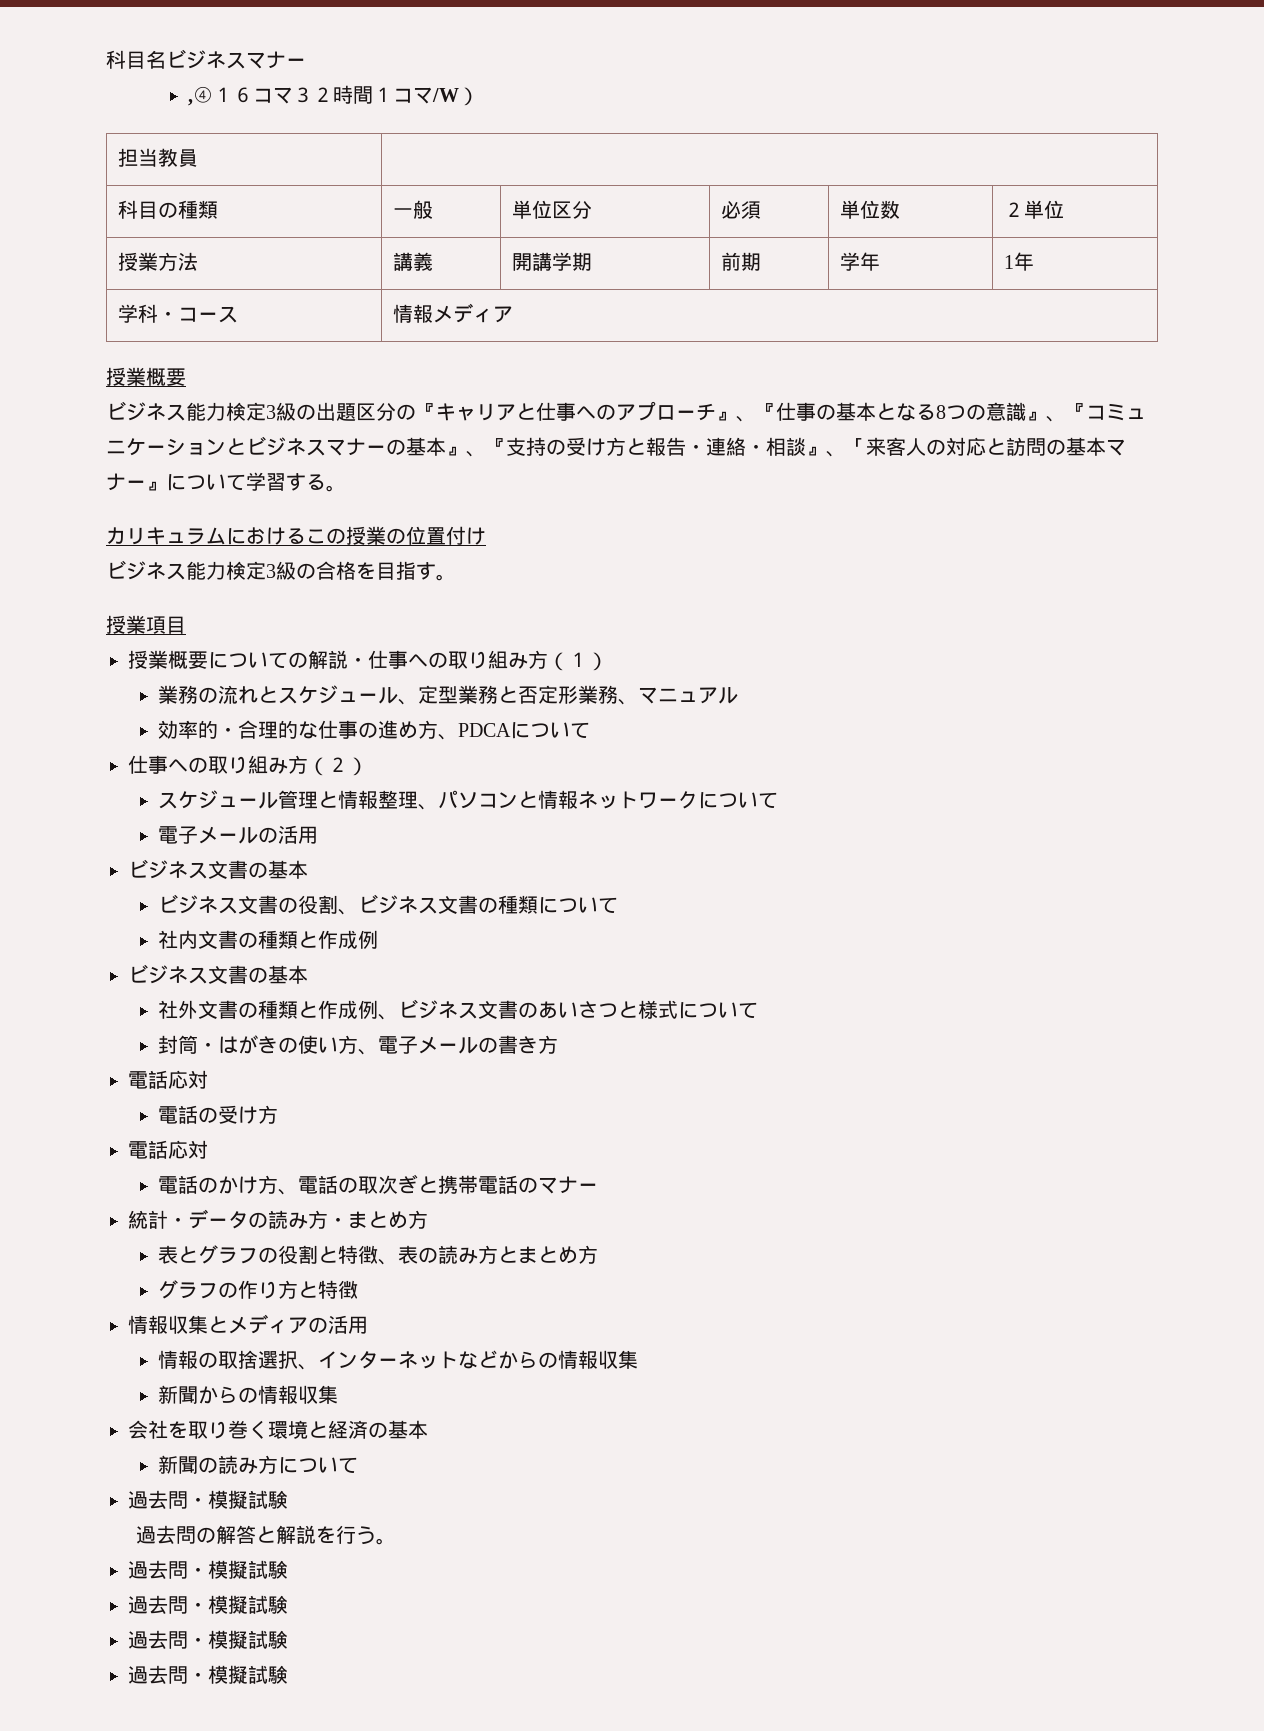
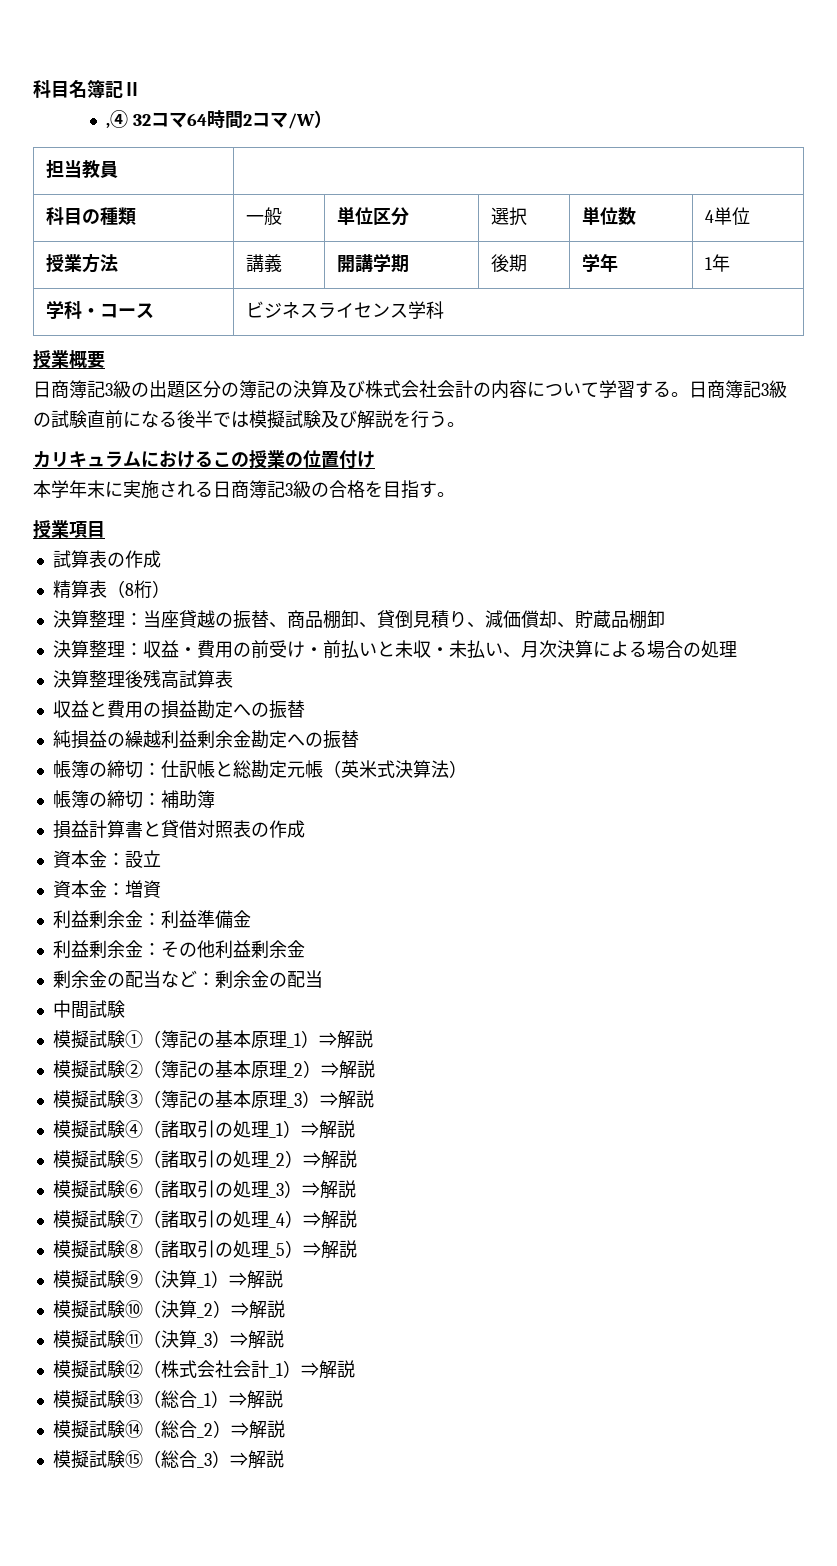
- 科目名ビジネスマナー
- ,④１６コマ３２時間１コマ/W）
+ 科目名簿記Ⅱ
+ ,④ 32コマ64時間2コマ/W）
- 科目の種類 | 一般 | 単位区分 | 必須 | 単位数 | ２単位
+ 科目の種類 | 一般 | 単位区分 | 選択 | 単位数 | 4単位
- 授業方法 | 講義 | 開講学期 | 前期 | 学年 | 1年
+ 授業方法 | 講義 | 開講学期 | 後期 | 学年 | 1年
- 学科・コース | 情報メディア
+ 学科・コース | ビジネスライセンス学科
  授業概要
- ビジネス能力検定3級の出題区分の『キャリアと仕事へのアプローチ』、『仕事の基本となる8つの意識』、『コミュニケーションとビジネスマナーの基本』、『支持の受け方と報告・連絡・相談』、「来客人の対応と訪問の基本マナー』について学習する。
+ 日商簿記3級の出題区分の簿記の決算及び株式会社会計の内容について学習する。日商簿記3級の試験直前になる後半では模擬試験及び解説を行う。
- ビジネス能力検定3級の合格を目指す。
+ 本学年末に実施される日商簿記3級の合格を目指す。
- 授業概要についての解説・仕事への取り組み方（１）
- 業務の流れとスケジュール、定型業務と否定形業務、マニュアル
- 効率的・合理的な仕事の進め方、PDCAについて
- 仕事への取り組み方（２）
- スケジュール管理と情報整理、パソコンと情報ネットワークについて
- 電子メールの活用
- ビジネス文書の基本
- ビジネス文書の役割、ビジネス文書の種類について
- 社内文書の種類と作成例
- ビジネス文書の基本
- 社外文書の種類と作成例、ビジネス文書のあいさつと様式について
- 封筒・はがきの使い方、電子メールの書き方
- 電話応対
- 電話の受け方
- 電話応対
- 電話のかけ方、電話の取次ぎと携帯電話のマナー
- 統計・データの読み方・まとめ方
- 表とグラフの役割と特徴、表の読み方とまとめ方
- グラフの作り方と特徴
- 情報収集とメディアの活用
- 情報の取捨選択、インターネットなどからの情報収集
- 新聞からの情報収集
- 会社を取り巻く環境と経済の基本
- 新聞の読み方について
- 過去問・模擬試験
- 過去問の解答と解説を行う。
- 過去問・模擬試験
- 過去問・模擬試験
- 過去問・模擬試験
- 過去問・模擬試験
+ 試算表の作成
+ 精算表（8桁）
+ 決算整理：当座貸越の振替、商品棚卸、貸倒見積り、減価償却、貯蔵品棚卸
+ 決算整理：収益・費用の前受け・前払いと未収・未払い、月次決算による場合の処理
+ 決算整理後残高試算表
+ 収益と費用の損益勘定への振替
+ 純損益の繰越利益剰余金勘定への振替
+ 帳簿の締切：仕訳帳と総勘定元帳（英米式決算法）
+ 帳簿の締切：補助簿
+ 損益計算書と貸借対照表の作成
+ 資本金：設立
+ 資本金：増資
+ 利益剰余金：利益準備金
+ 利益剰余金：その他利益剰余金
+ 剰余金の配当など：剰余金の配当
+ 中間試験
+ 模擬試験①（簿記の基本原理_1）⇒解説
+ 模擬試験②（簿記の基本原理_2）⇒解説
+ 模擬試験③（簿記の基本原理_3）⇒解説
+ 模擬試験④（諸取引の処理_1）⇒解説
+ 模擬試験⑤（諸取引の処理_2）⇒解説
+ 模擬試験⑥（諸取引の処理_3）⇒解説
+ 模擬試験⑦（諸取引の処理_4）⇒解説
+ 模擬試験⑧（諸取引の処理_5）⇒解説
+ 模擬試験⑨（決算_1）⇒解説
+ 模擬試験⑩（決算_2）⇒解説
+ 模擬試験⑪（決算_3）⇒解説
+ 模擬試験⑫（株式会社会計_1）⇒解説
+ 模擬試験⑬（総合_1）⇒解説
+ 模擬試験⑭（総合_2）⇒解説
+ 模擬試験⑮（総合_3）⇒解説

